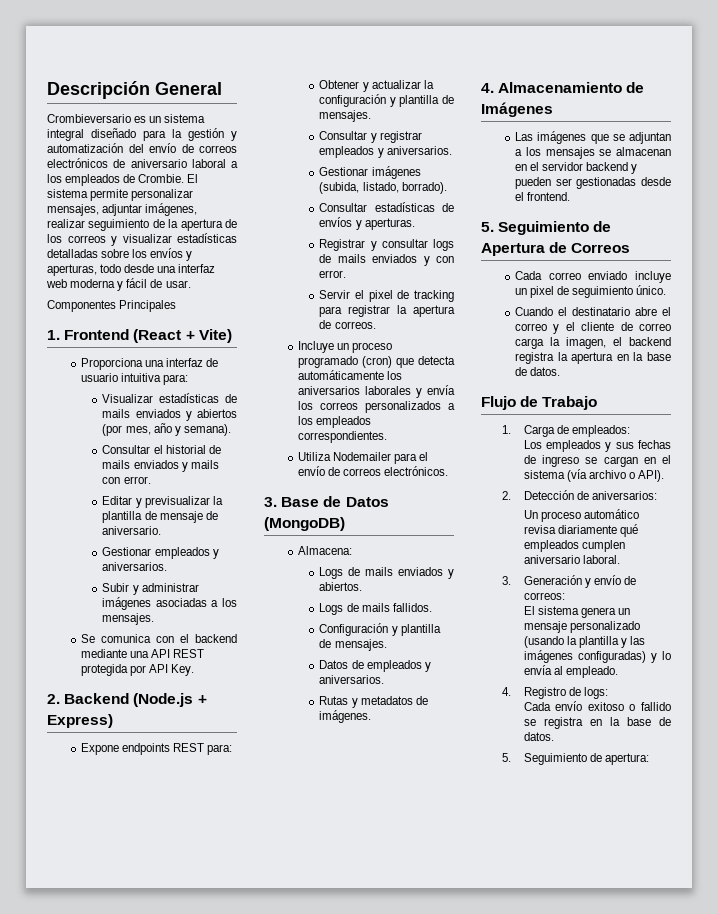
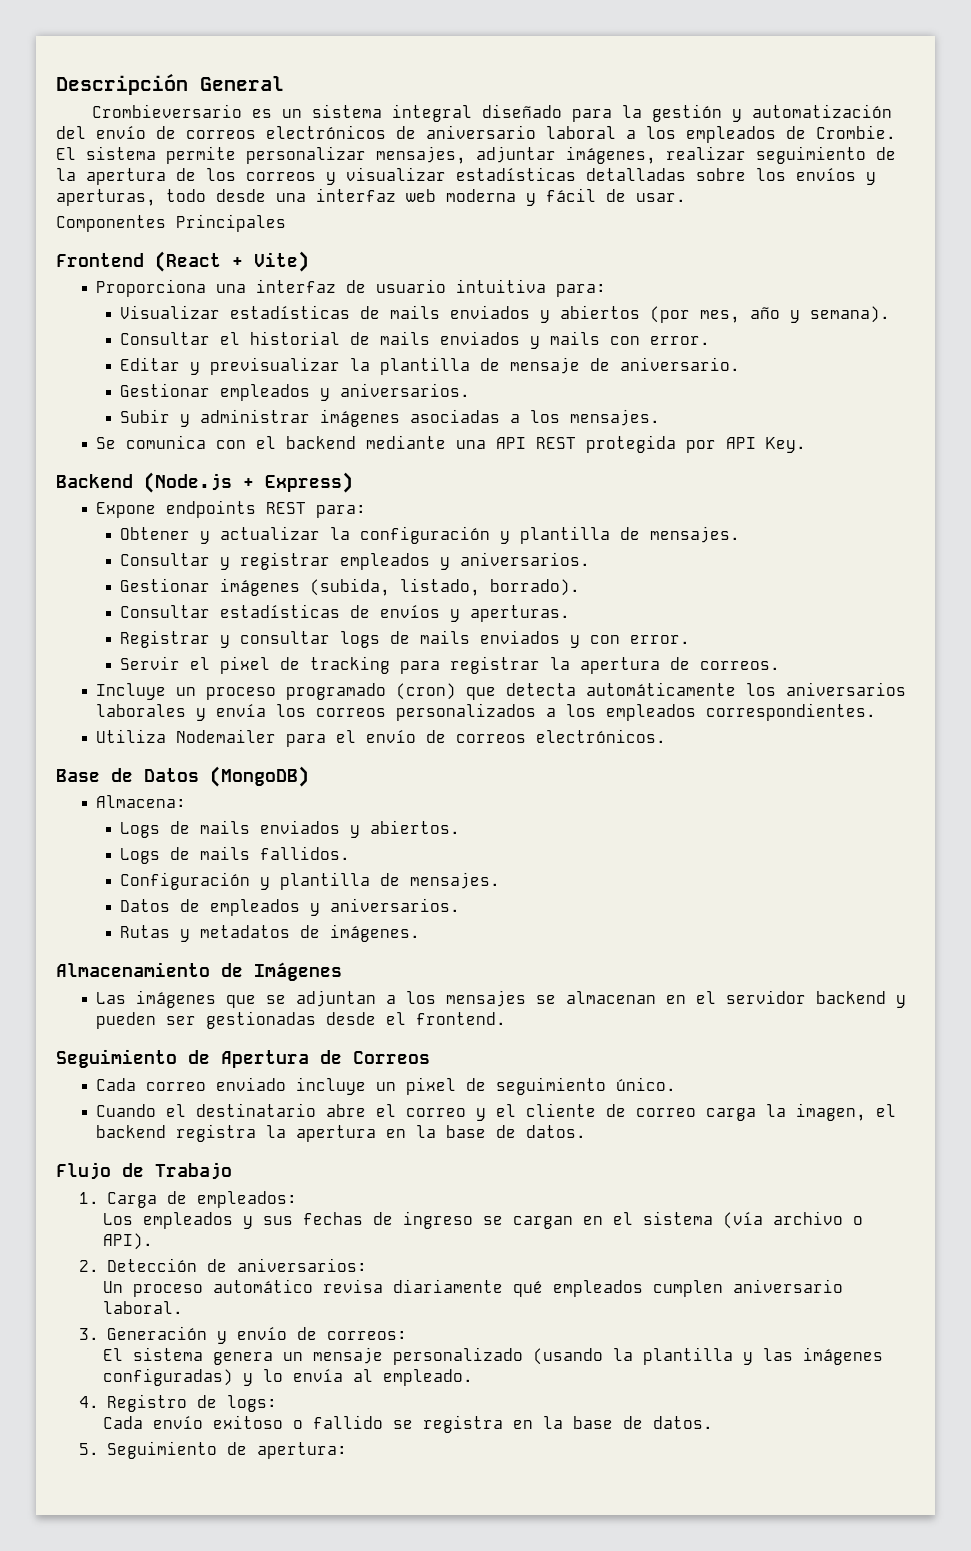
- 1. Frontend (React + Vite)
+ Frontend (React + Vite)
- 2. Backend (Node.js + Express)
+ Backend (Node.js + Express)
- 3. Base de Datos (MongoDB)
+ Base de Datos (MongoDB)
- 4. Almacenamiento de Imágenes
+ Almacenamiento de Imágenes
- 5. Seguimiento de Apertura de Correos
+ Seguimiento de Apertura de Correos

